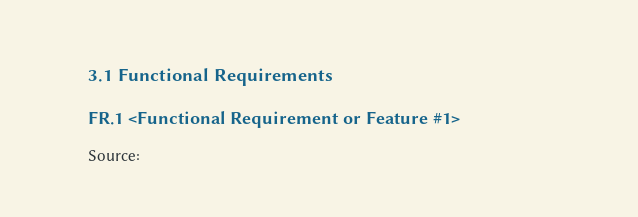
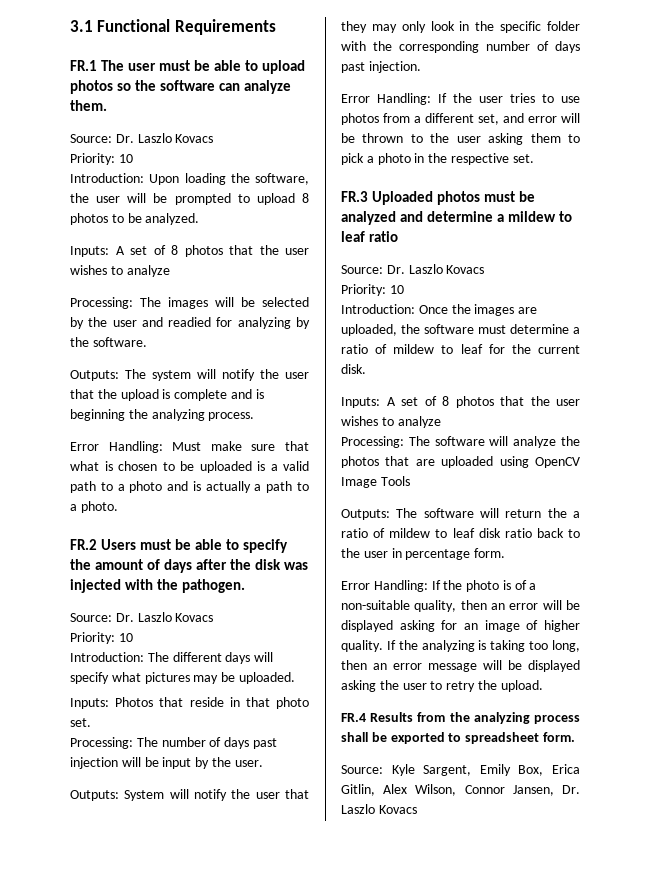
- FR.1 <Functional Requirement or Feature #1>
- Source:
+ FR.1 The user must be able to upload photos so the software can analyze them.
+ Source: Dr. Laszlo Kovacs
+ Priority: 10
+ Introduction: Upon loading the software, the user will be prompted to upload 8 photos to be analyzed.
+ Inputs: A set of 8 photos that the user wishes to analyze
+ Processing: The images will be selected by the user and readied for analyzing by the software.
+ Outputs: The system will notify the user that the upload is complete and is beginning the analyzing process.
+ Error Handling: Must make sure that what is chosen to be uploaded is a valid path to a photo and is actually a path to a photo.
+ FR.2 Users must be able to specify the amount of days after the disk was injected with the pathogen.
+ Source: Dr. Laszlo Kovacs
+ Priority: 10
+ Introduction: The different days will specify what pictures may be uploaded.
+ Inputs: Photos that reside in that photo set.
+ Processing: The number of days past injection will be input by the user.
+ Outputs: System will notify the user that they may only look in the specific folder with the corresponding number of days past injection.
+ Error Handling: If the user tries to use photos from a different set, and error will be thrown to the user asking them to pick a photo in the respective set.
+ FR.3 Uploaded photos must be analyzed and determine a mildew to leaf ratio
+ Source: Dr. Laszlo Kovacs
+ Priority: 10
+ Introduction: Once the images are uploaded, the software must determine a ratio of mildew to leaf for the current disk.
+ Inputs: A set of 8 photos that the user wishes to analyze
+ Processing: The software will analyze the photos that are uploaded using OpenCV Image Tools
+ Outputs: The software will return the a ratio of mildew to leaf disk ratio back to the user in percentage form.
+ Error Handling: If the photo is of a non-suitable quality, then an error will be displayed asking for an image of higher quality. If the analyzing is taking too long, then an error message will be displayed asking the user to retry the upload.
+ FR.4 Results from the analyzing process shall be exported to spreadsheet form.
+ Source: Kyle Sargent, Emily Box, Erica Gitlin, Alex Wilson, Connor Jansen, Dr. Laszlo Kovacs

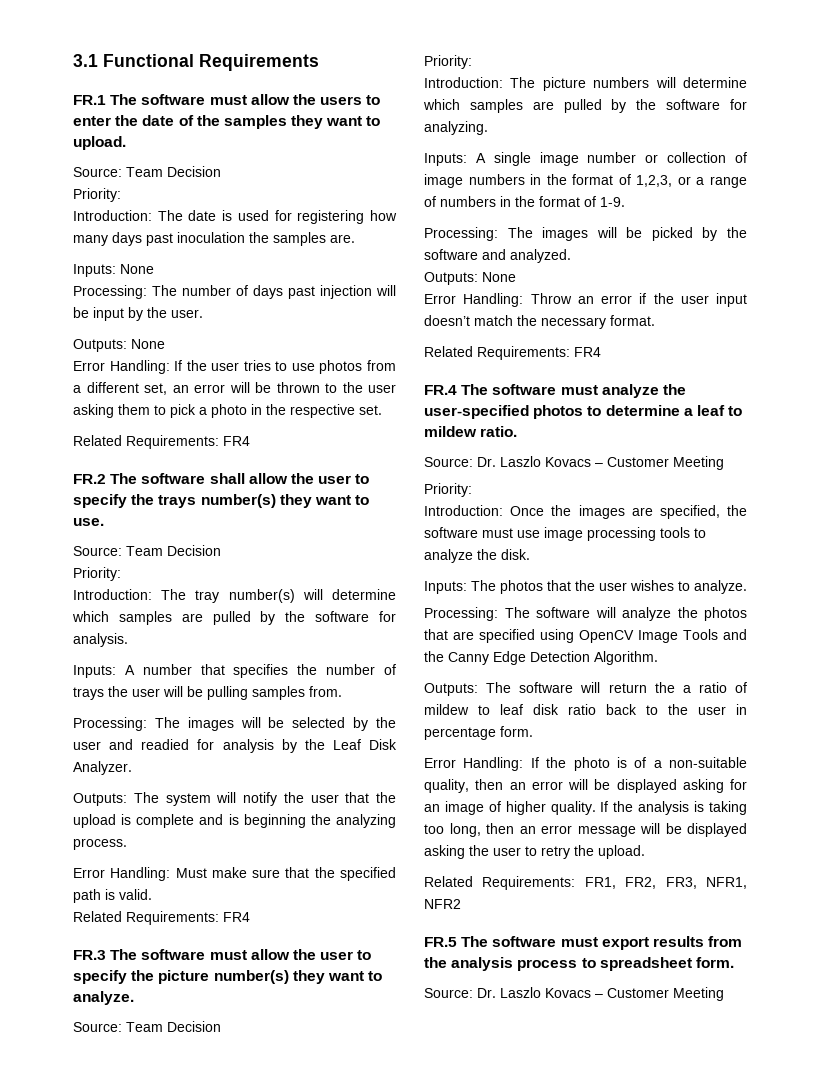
- FR.1 The user must be able to upload photos so the software can analyze them.
- Source: Dr. Laszlo Kovacs
- Priority: 10
- Introduction: Upon loading the software, the user will be prompted to upload 8 photos to be analyzed.
- Inputs: A set of 8 photos that the user wishes to analyze
+ FR.1 The software must allow the users to enter the date of the samples they want to upload.
+ Source: Team Decision
+ Priority:
+ Introduction: The date is used for registering how many days past inoculation the samples are.
+ Inputs: None
+ Processing: The number of days past injection will be input by the user.
+ Outputs: None
+ Error Handling: If the user tries to use photos from a different set, an error will be thrown to the user asking them to pick a photo in the respective set.
+ Related Requirements: FR4
+ FR.2 The software shall allow the user to specify the trays number(s) they want to use.
+ Source: Team Decision
+ Priority:
+ Introduction: The tray number(s) will determine which samples are pulled by the software for analysis.
+ Inputs: A number that specifies the number of trays the user will be pulling samples from.
- Processing: The images will be selected by the user and readied for analyzing by the software.
+ Processing: The images will be selected by the user and readied for analysis by the Leaf Disk Analyzer.
- Error Handling: Must make sure that what is chosen to be uploaded is a valid path to a photo and is actually a path to a photo.
- FR.2 Users must be able to specify the amount of days after the disk was injected with the pathogen.
- Source: Dr. Laszlo Kovacs
- Priority: 10
- Introduction: The different days will specify what pictures may be uploaded.
- Inputs: Photos that reside in that photo set.
- Processing: The number of days past injection will be input by the user.
- Outputs: System will notify the user that they may only look in the specific folder with the corresponding number of days past injection.
- Error Handling: If the user tries to use photos from a different set, and error will be thrown to the user asking them to pick a photo in the respective set.
- FR.3 Uploaded photos must be analyzed and determine a mildew to leaf ratio
- Source: Dr. Laszlo Kovacs
- Priority: 10
+ Error Handling: Must make sure that the specified path is valid.
+ Related Requirements: FR4
+ FR.3 The software must allow the user to specify the picture number(s) they want to analyze.
+ Source: Team Decision
+ Priority:
+ Introduction: The picture numbers will determine which samples are pulled by the software for analyzing.
+ Inputs: A single image number or collection of image numbers in the format of 1,2,3, or a range of numbers in the format of 1-9.
+ Processing: The images will be picked by the software and analyzed.
+ Outputs: None
+ Error Handling: Throw an error if the user input doesn’t match the necessary format.
+ Related Requirements: FR4
+ FR.4 The software must analyze the user-specified photos to determine a leaf to mildew ratio.
+ Source: Dr. Laszlo Kovacs – Customer Meeting
+ Priority:
- Introduction: Once the images are uploaded, the software must determine a ratio of mildew to leaf for the current disk.
- Inputs: A set of 8 photos that the user wishes to analyze
+ Introduction: Once the images are specified, the software must use image processing tools to analyze the disk.
+ Inputs: The photos that the user wishes to analyze.
- Processing: The software will analyze the photos that are uploaded using OpenCV Image Tools
+ Processing: The software will analyze the photos that are specified using OpenCV Image Tools and the Canny Edge Detection Algorithm.
- If the analyzing is taking too long, then an error message will be displayed asking the user to retry the upload.
+ If the analysis is taking too long, then an error message will be displayed asking the user to retry the upload.
- FR.4 Results from the analyzing process shall be exported to spreadsheet form.
- Source: Kyle Sargent, Emily Box, Erica Gitlin, Alex Wilson, Connor Jansen, Dr. Laszlo Kovacs
+ Related Requirements: FR1, FR2, FR3, NFR1, NFR2
+ FR.5 The software must export results from the analysis process to spreadsheet form.
+ Source: Dr. Laszlo Kovacs – Customer Meeting

